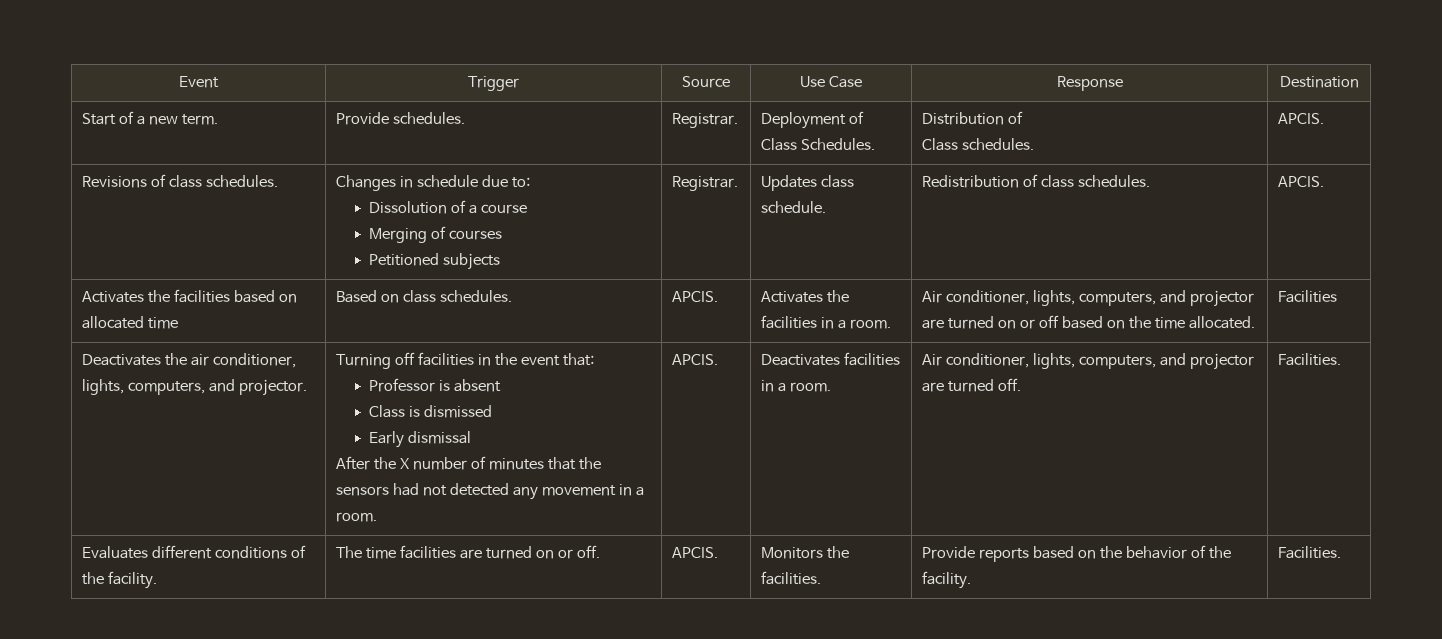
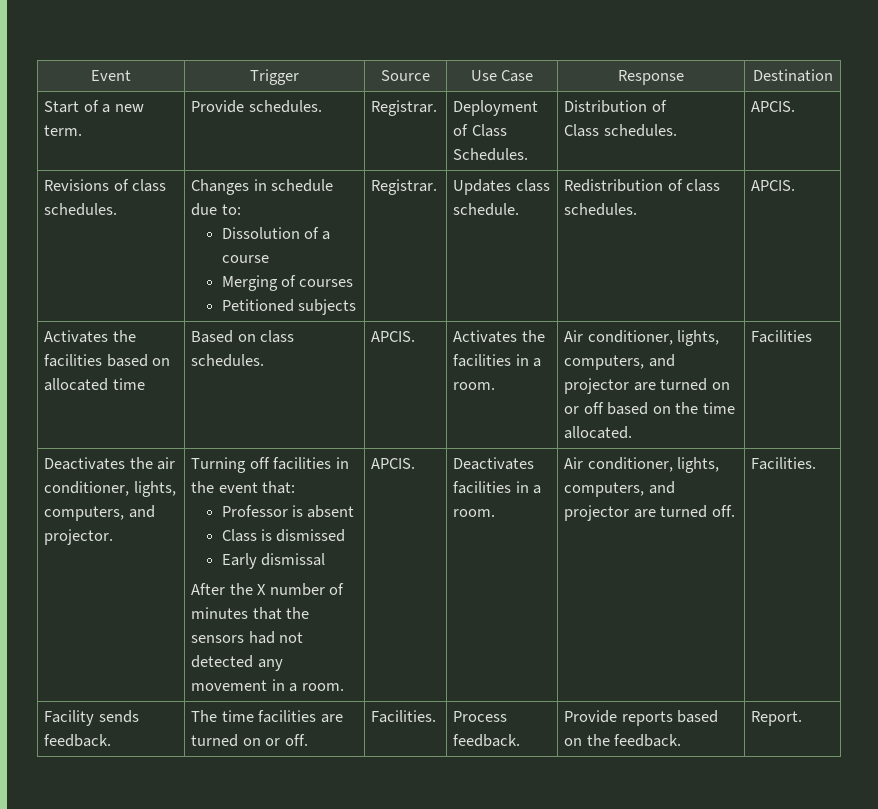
- Evaluates different conditions of the facility. | The time facilities are turned on or off. | APCIS. | Monitors the facilities. | Provide reports based on the behavior of the facility. | Facilities.
+ Facility sends feedback. | The time facilities are turned on or off. | Facilities. | Process feedback. | Provide reports based on the feedback. | Report.

